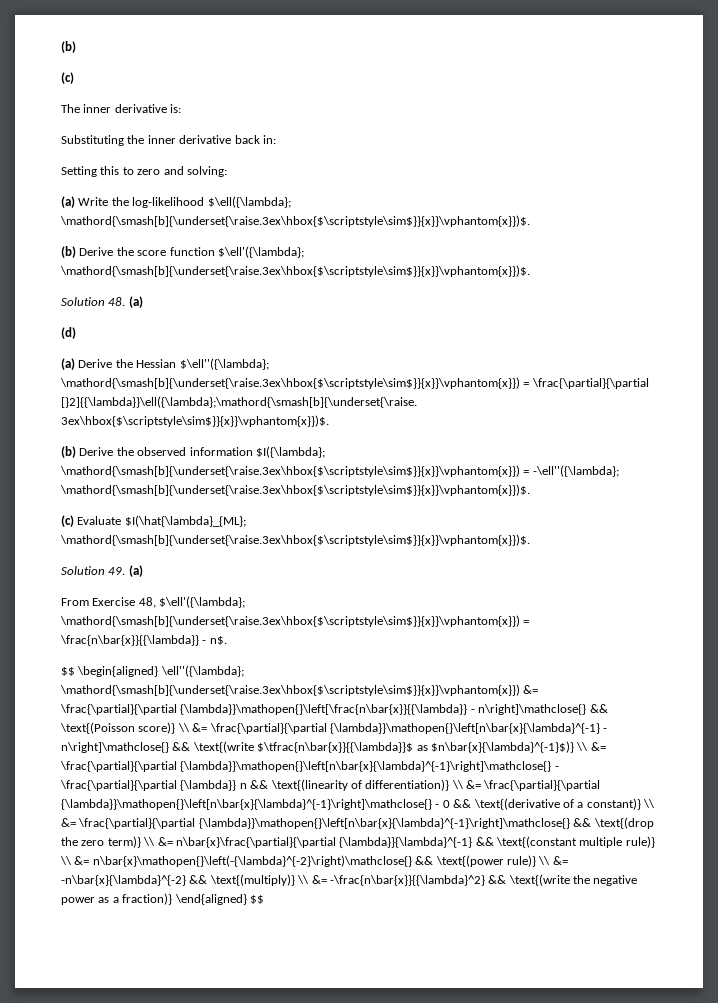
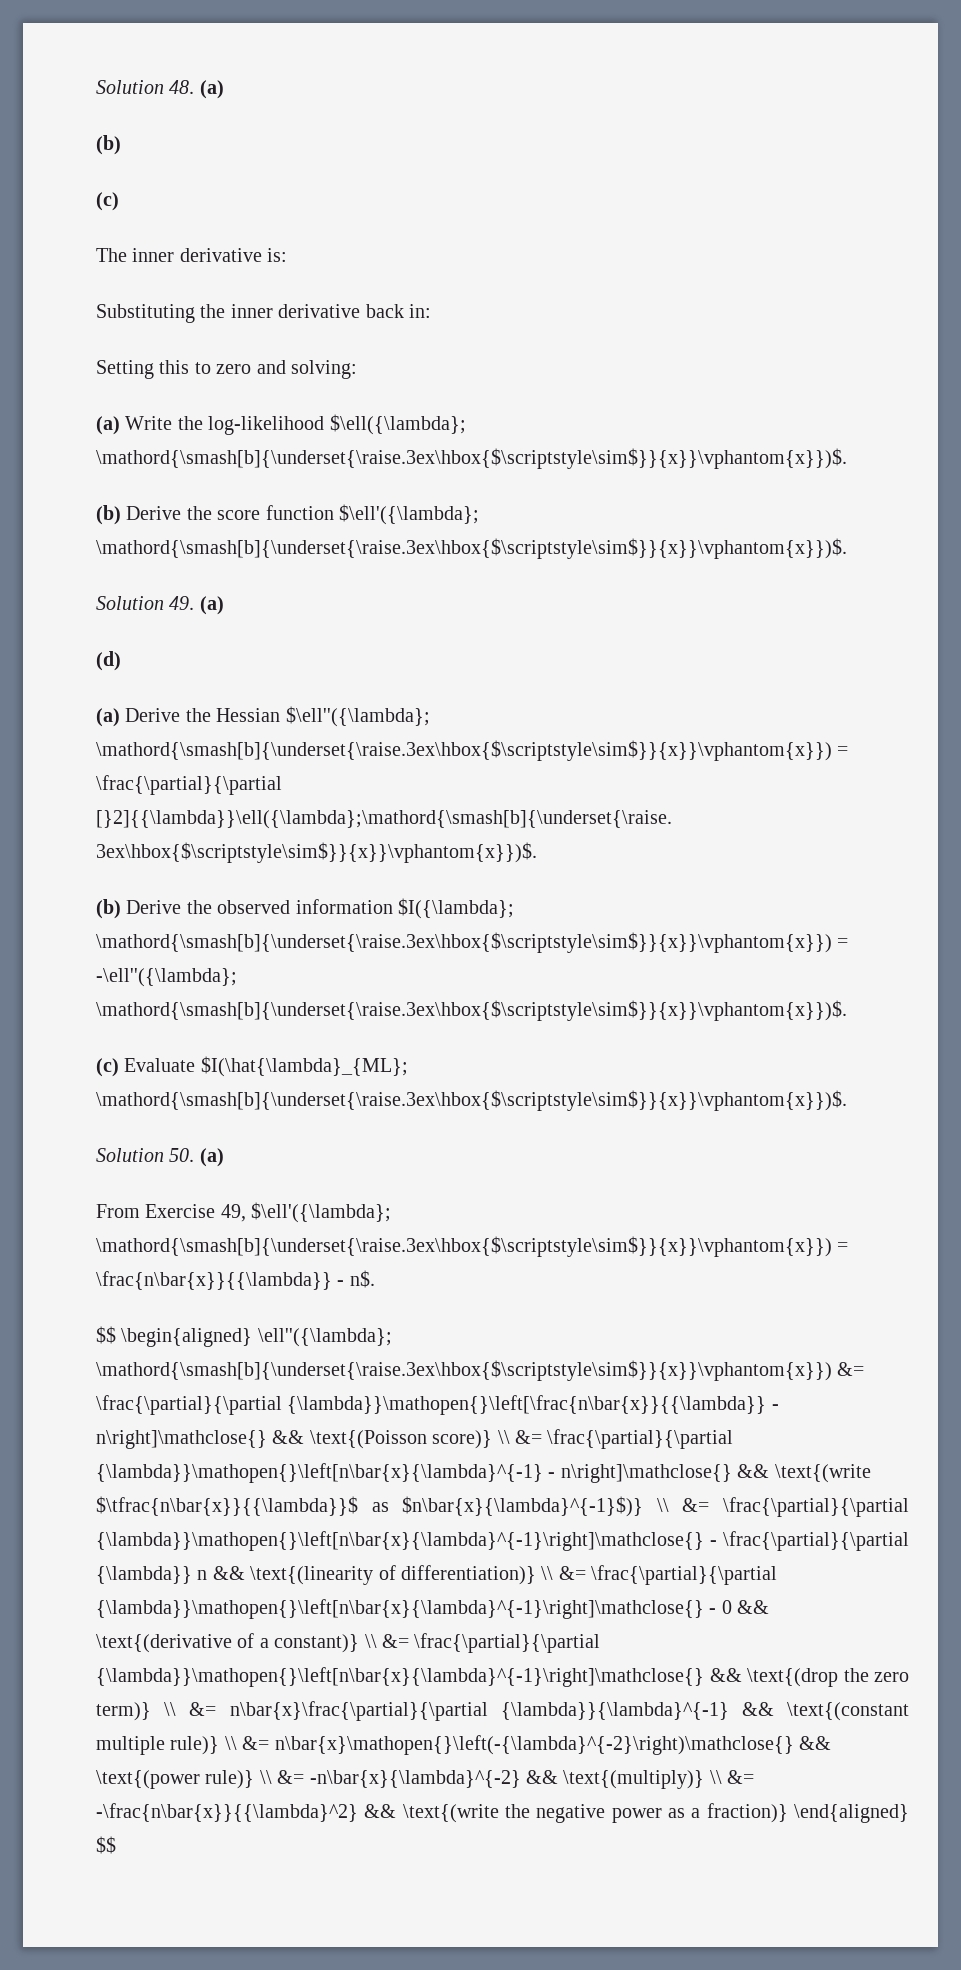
+ Solution 48. (a)
- Solution 48. (a)
+ Solution 49. (a)
- Solution 49. (a)
+ Solution 50. (a)
- From Exercise 48, $\ell'({\lambda}; \mathord{\smash[b]{\underset{\raise.3ex\hbox{$\scriptstyle\sim$}}{x}}\vphantom{x}}) = \frac{n\bar{x}}{{\lambda}} - n$.
+ From Exercise 49, $\ell'({\lambda}; \mathord{\smash[b]{\underset{\raise.3ex\hbox{$\scriptstyle\sim$}}{x}}\vphantom{x}}) = \frac{n\bar{x}}{{\lambda}} - n$.

